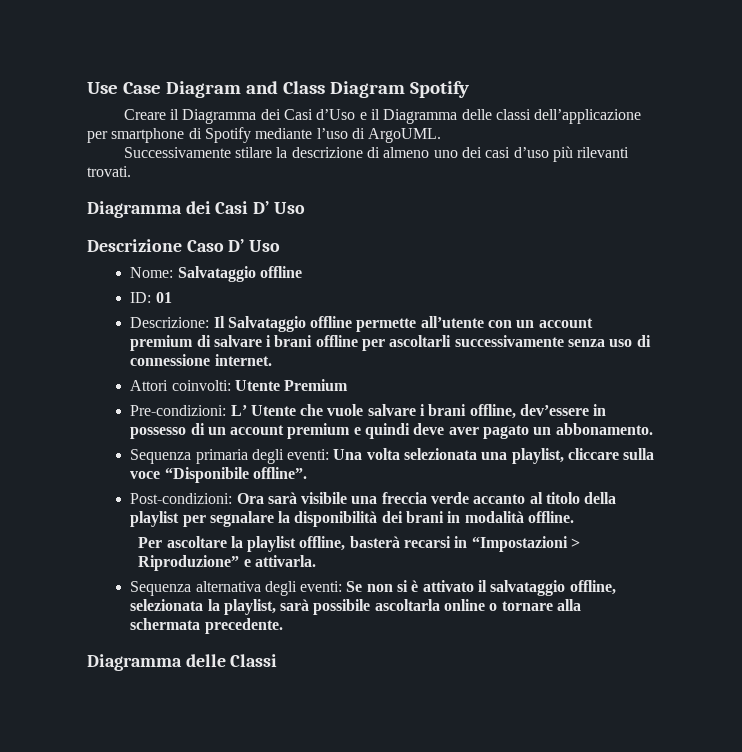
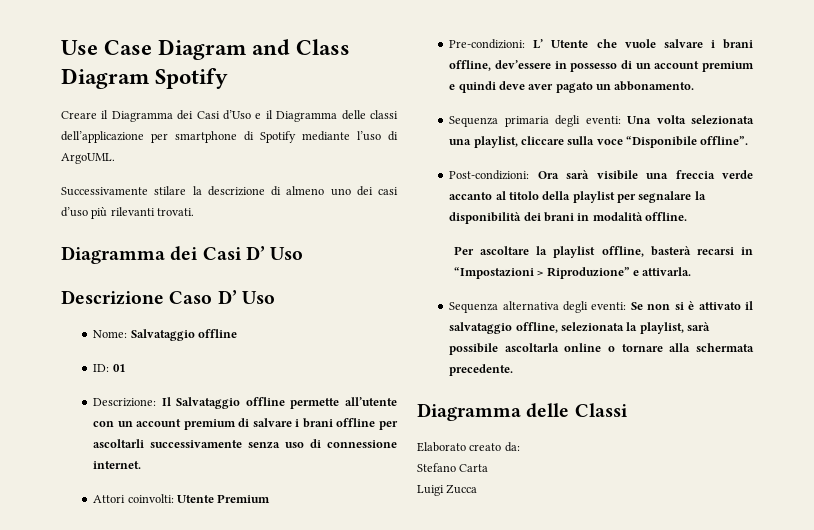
+ Elaborato creato da:
+ Stefano Carta
+ Luigi Zucca

